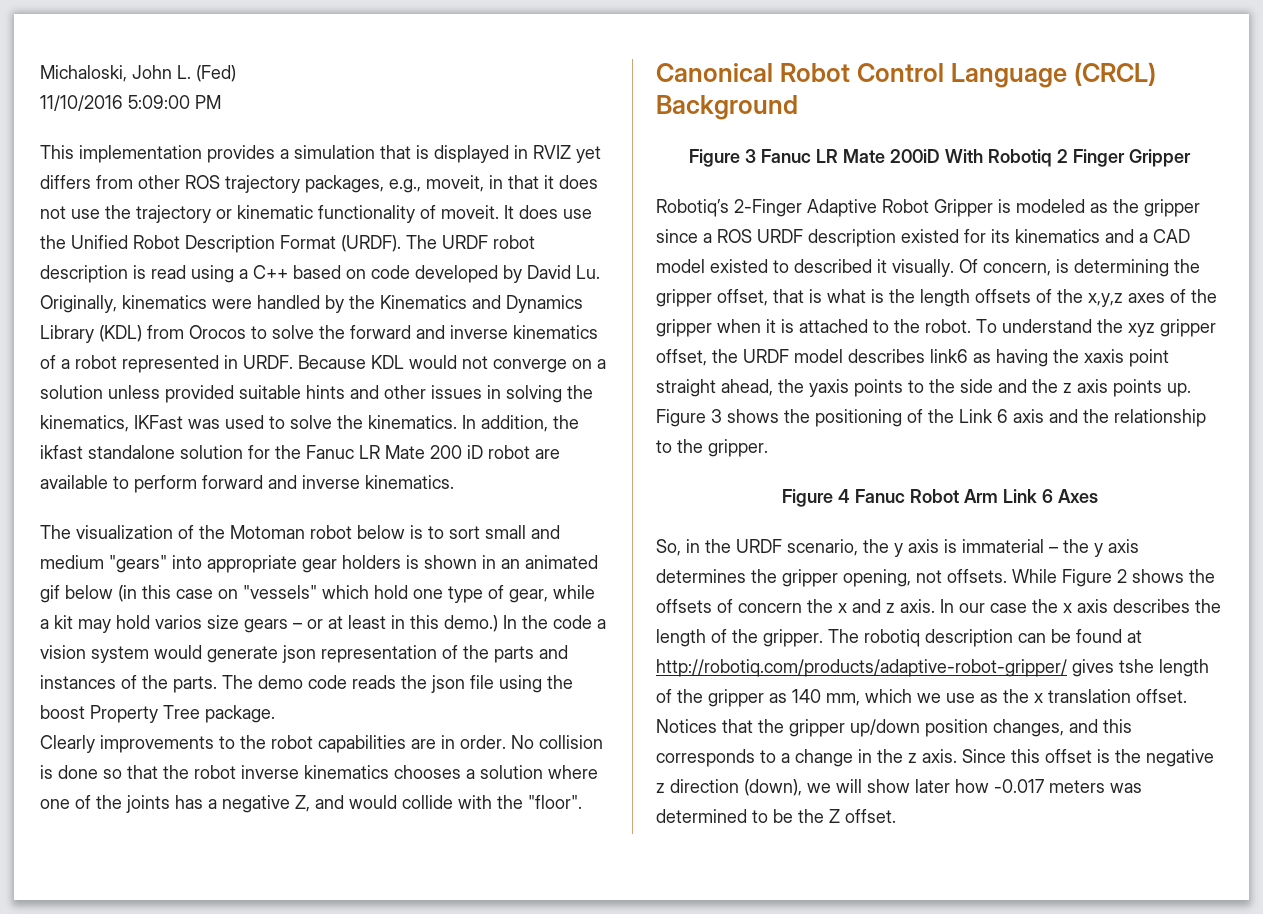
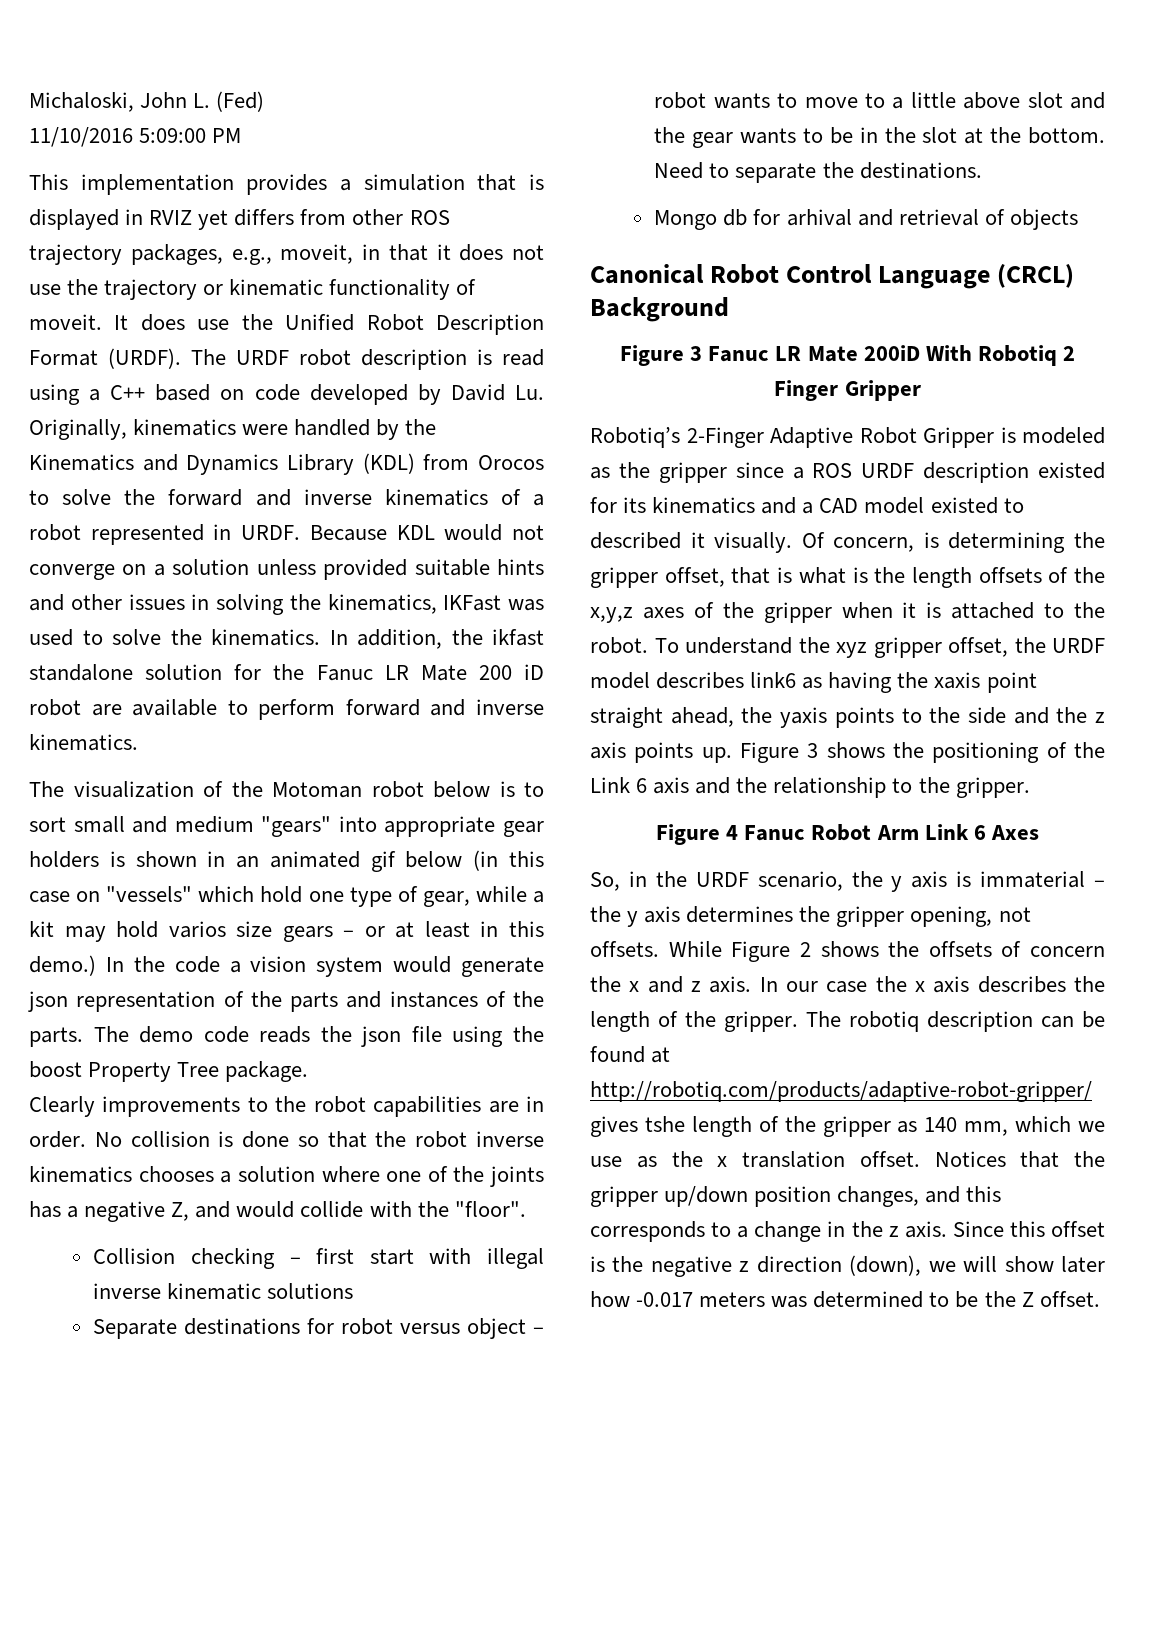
+ Collision checking – first start with illegal inverse kinematic solutions
+ Separate destinations for robot versus object – robot wants to move to a little above slot and the gear wants to be in the slot at the bottom. Need to separate the destinations.
+ Mongo db for arhival and retrieval of objects

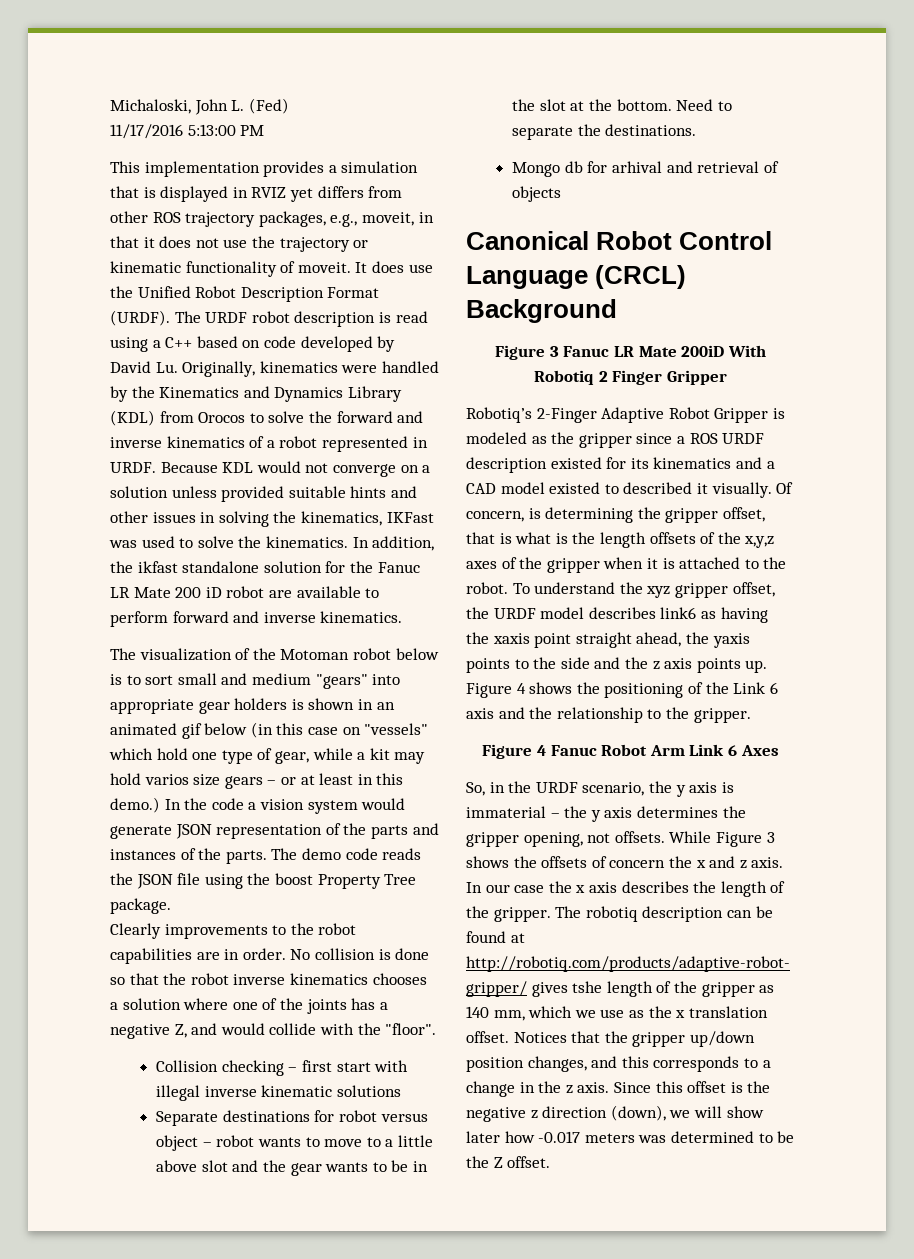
- 11/10/2016 5:09:00 PM
+ 11/17/2016 5:13:00 PM
- In the code a vision system would generate json representation of the parts and instances of the parts.
+ In the code a vision system would generate JSON representation of the parts and instances of the parts.
- The demo code reads the json file using the boost Property Tree package.
+ The demo code reads the JSON file using the boost Property Tree package.
- Figure 3 shows the positioning of the Link 6 axis and the relationship to the gripper.
+ Figure 4 shows the positioning of the Link 6 axis and the relationship to the gripper.
- While Figure 2 shows the offsets of concern the x and z axis.
+ While Figure 3 shows the offsets of concern the x and z axis.

